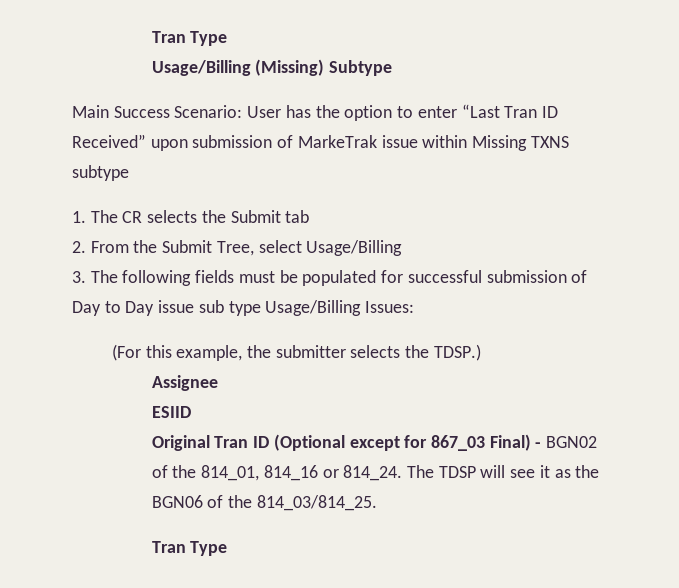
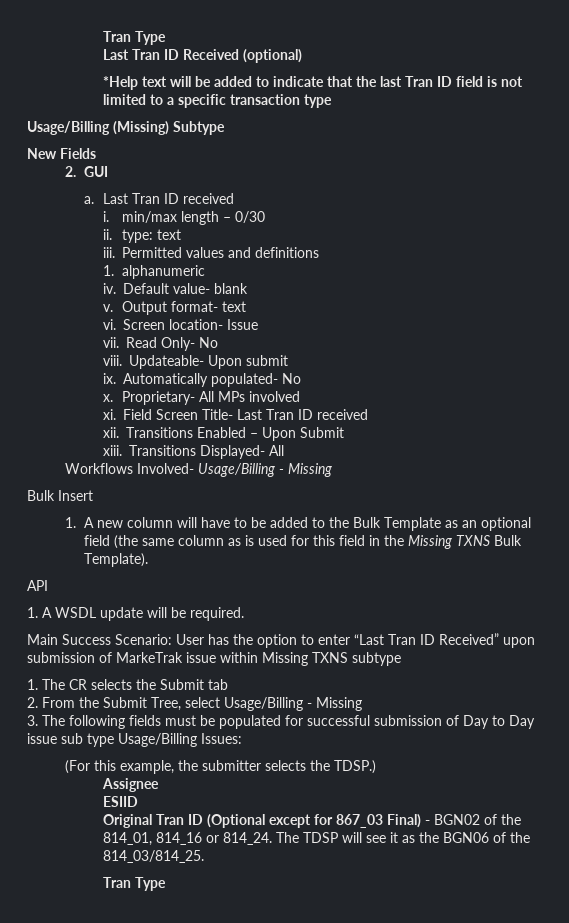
+ Last Tran ID Received (optional)
+ *Help text will be added to indicate that the last Tran ID field is not limited to a specific transaction type
  Usage/Billing (Missing) Subtype
+ New Fields
+ 2. GUI
+ a. Last Tran ID received
+ i. min/max length – 0/30
+ ii. type: text
+ iii. Permitted values and definitions
+ 1. alphanumeric
+ iv. Default value- blank
+ v. Output format- text
+ vi. Screen location- Issue
+ vii. Read Only- No
+ viii. Updateable- Upon submit
+ ix. Automatically populated- No
+ x. Proprietary- All MPs involved
+ xi. Field Screen Title- Last Tran ID received
+ xii. Transitions Enabled – Upon Submit
+ xiii. Transitions Displayed- All
+ Workflows Involved- Usage/Billing - Missing
+ Bulk Insert
+ 1. A new column will have to be added to the Bulk Template as an optional field (the same column as is used for this field in the Missing TXNS Bulk Template).
+ API
+ 1. A WSDL update will be required.
- 2. From the Submit Tree, select Usage/Billing
+ 2. From the Submit Tree, select Usage/Billing - Missing

